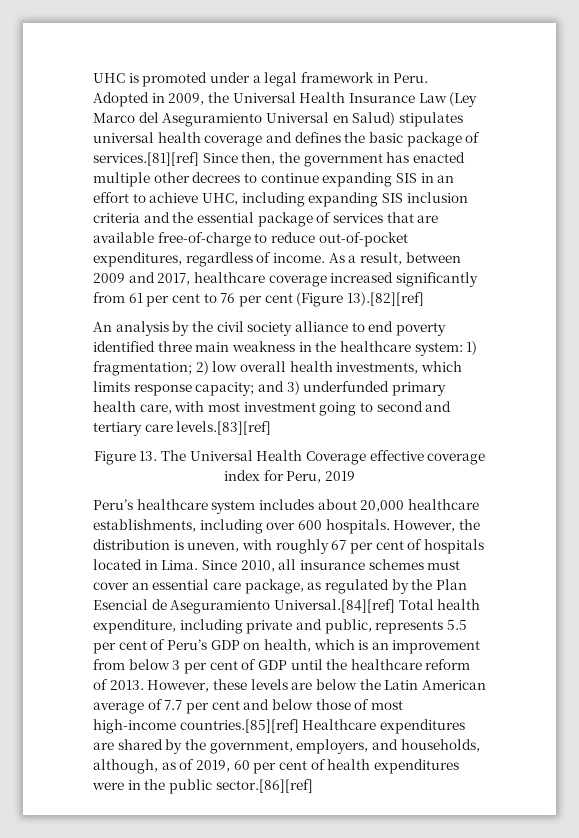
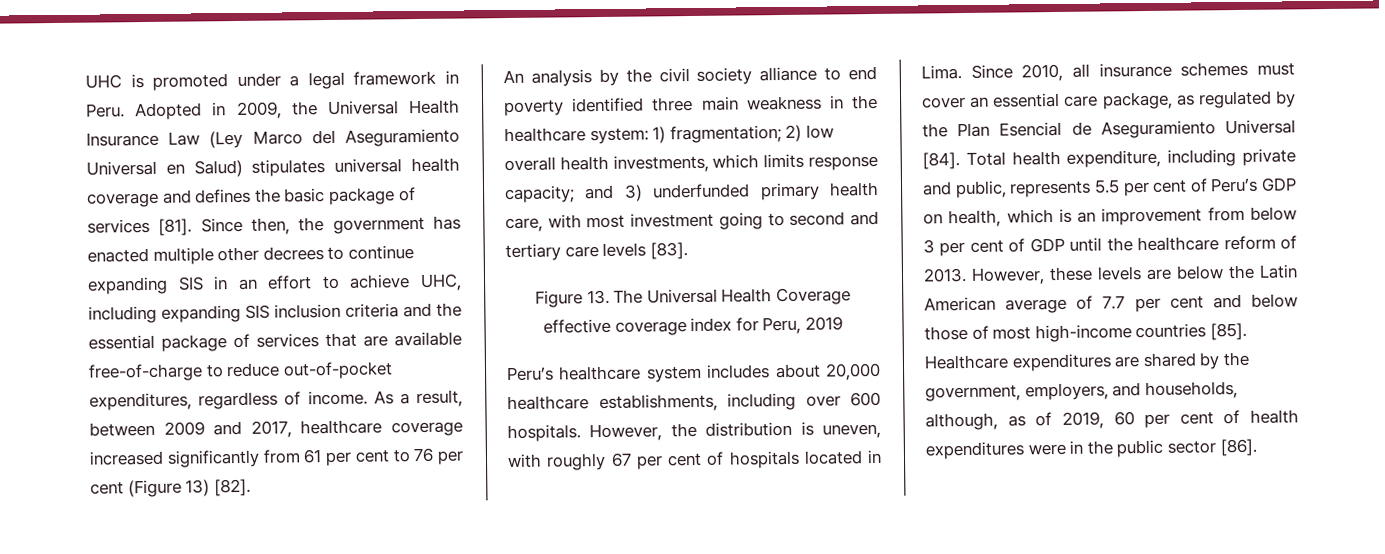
- Adopted in 2009, the Universal Health Insurance Law (Ley Marco del Aseguramiento Universal en Salud) stipulates universal health coverage and defines the basic package of services.[81][ref] Since then, the government has enacted multiple other decrees to continue expanding SIS in an effort to achieve UHC, including expanding SIS inclusion criteria and the essential package of services that are available free-of-charge to reduce out-of-pocket expenditures, regardless of income.
+ Adopted in 2009, the Universal Health Insurance Law (Ley Marco del Aseguramiento Universal en Salud) stipulates universal health coverage and defines the basic package of services [81]. Since then, the government has enacted multiple other decrees to continue expanding SIS in an effort to achieve UHC, including expanding SIS inclusion criteria and the essential package of services that are available free-of-charge to reduce out-of-pocket expenditures, regardless of income.
- As a result, between 2009 and 2017, healthcare coverage increased significantly from 61 per cent to 76 per cent (Figure 13).[82][ref]
+ As a result, between 2009 and 2017, healthcare coverage increased significantly from 61 per cent to 76 per cent (Figure 13) [82].
- An analysis by the civil society alliance to end poverty identified three main weakness in the healthcare system: 1) fragmentation; 2) low overall health investments, which limits response capacity; and 3) underfunded primary health care, with most investment going to second and tertiary care levels.[83][ref]
+ An analysis by the civil society alliance to end poverty identified three main weakness in the healthcare system: 1) fragmentation; 2) low overall health investments, which limits response capacity; and 3) underfunded primary health care, with most investment going to second and tertiary care levels [83].
- Since 2010, all insurance schemes must cover an essential care package, as regulated by the Plan Esencial de Aseguramiento Universal.[84][ref] Total health expenditure, including private and public, represents 5.5 per cent of Peru’s GDP on health, which is an improvement from below 3 per cent of GDP until the healthcare reform of 2013.
+ Since 2010, all insurance schemes must cover an essential care package, as regulated by the Plan Esencial de Aseguramiento Universal [84]. Total health expenditure, including private and public, represents 5.5 per cent of Peru’s GDP on health, which is an improvement from below 3 per cent of GDP until the healthcare reform of 2013.
- However, these levels are below the Latin American average of 7.7 per cent and below those of most high-income countries.[85][ref] Healthcare expenditures are shared by the government, employers, and households, although, as of 2019, 60 per cent of health expenditures were in the public sector.[86][ref]
+ However, these levels are below the Latin American average of 7.7 per cent and below those of most high-income countries [85]. Healthcare expenditures are shared by the government, employers, and households, although, as of 2019, 60 per cent of health expenditures were in the public sector [86].

